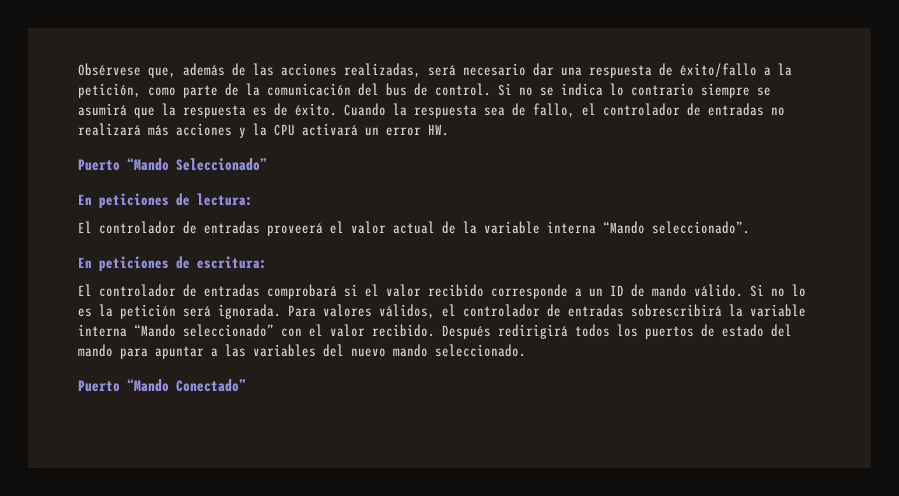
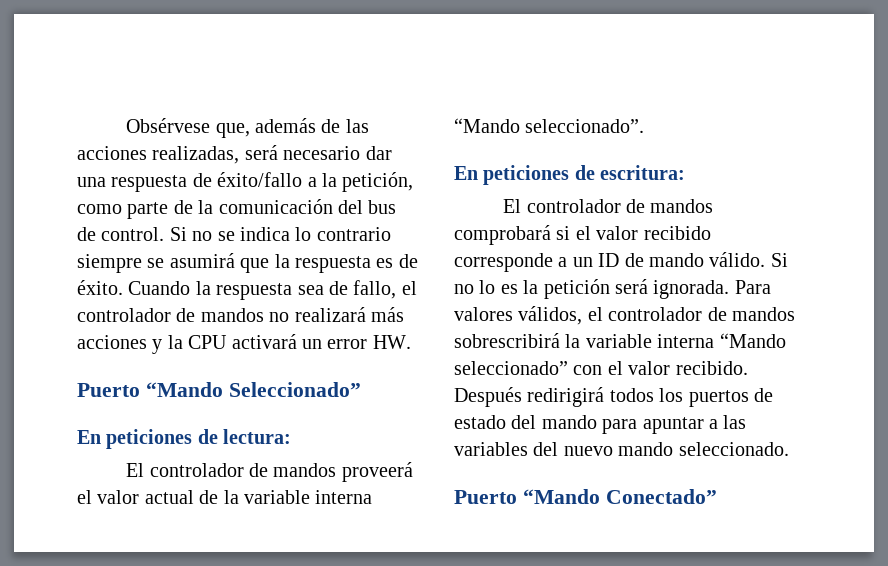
- Cuando la respuesta sea de fallo, el controlador de entradas no realizará más acciones y la CPU activará un error HW.
+ Cuando la respuesta sea de fallo, el controlador de mandos no realizará más acciones y la CPU activará un error HW.
- El controlador de entradas proveerá el valor actual de la variable interna “Mando seleccionado”.
+ El controlador de mandos proveerá el valor actual de la variable interna “Mando seleccionado”.
- El controlador de entradas comprobará si el valor recibido corresponde a un ID de mando válido.
+ El controlador de mandos comprobará si el valor recibido corresponde a un ID de mando válido.
- Para valores válidos, el controlador de entradas sobrescribirá la variable interna “Mando seleccionado” con el valor recibido.
+ Para valores válidos, el controlador de mandos sobrescribirá la variable interna “Mando seleccionado” con el valor recibido.

